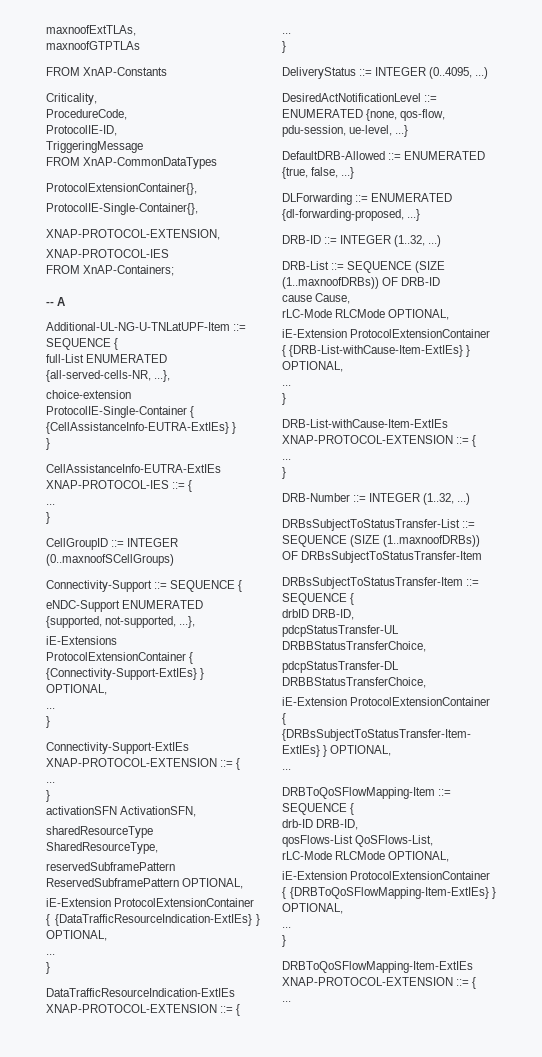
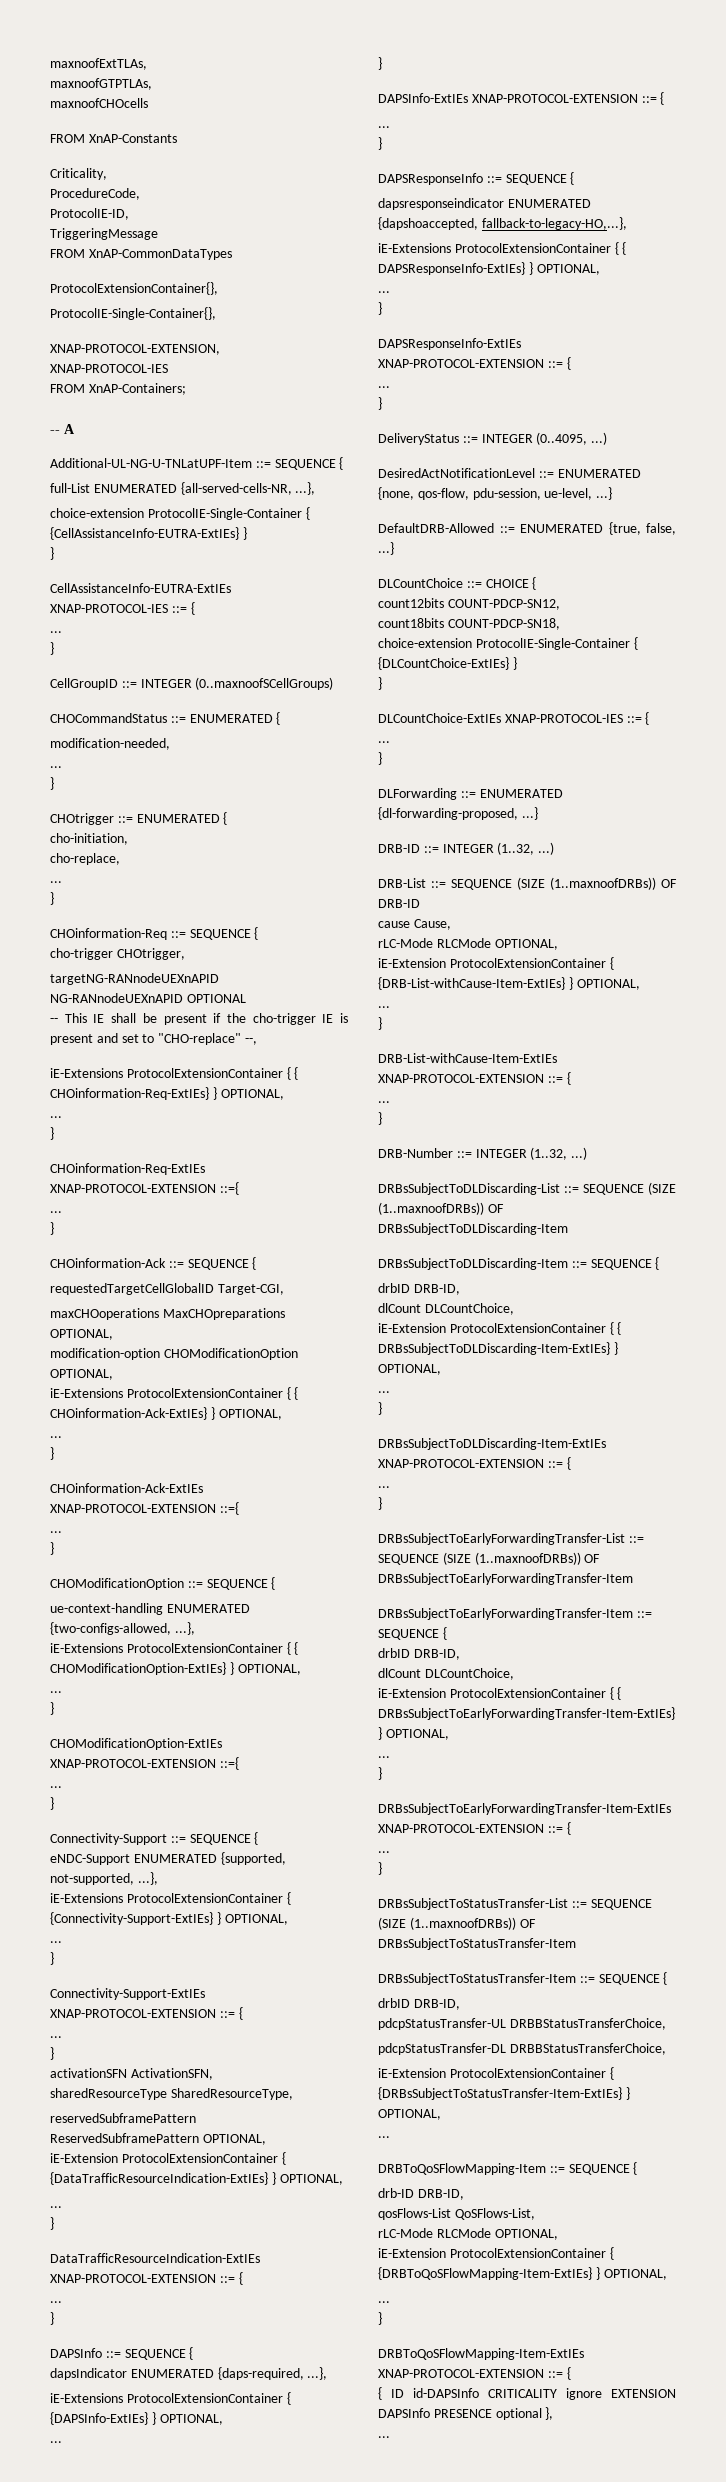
- maxnoofGTPTLAs
+ maxnoofGTPTLAs,
+ maxnoofCHOcells
+ CHOCommandStatus ::= ENUMERATED {
+ modification-needed,
+ ...
+ }
+ CHOtrigger ::= ENUMERATED {
+ cho-initiation,
+ cho-replace,
+ ...
+ }
+ CHOinformation-Req ::= SEQUENCE {
+ cho-trigger CHOtrigger,
+ targetNG-RANnodeUEXnAPID NG-RANnodeUEXnAPID OPTIONAL
+ -- This IE shall be present if the cho-trigger IE is present and set to "CHO-replace" --,
+ iE-Extensions ProtocolExtensionContainer { { CHOinformation-Req-ExtIEs} } OPTIONAL,
+ ...
+ }
+ CHOinformation-Req-ExtIEs XNAP-PROTOCOL-EXTENSION ::={
+ ...
+ }
+ CHOinformation-Ack ::= SEQUENCE {
+ requestedTargetCellGlobalID Target-CGI,
+ maxCHOoperations MaxCHOpreparations OPTIONAL,
+ modification-option CHOModificationOption OPTIONAL,
+ iE-Extensions ProtocolExtensionContainer { { CHOinformation-Ack-ExtIEs} } OPTIONAL,
+ ...
+ }
+ CHOinformation-Ack-ExtIEs XNAP-PROTOCOL-EXTENSION ::={
+ ...
+ }
+ CHOModificationOption ::= SEQUENCE {
+ ue-context-handling ENUMERATED {two-configs-allowed, ...},
+ iE-Extensions ProtocolExtensionContainer { { CHOModificationOption-ExtIEs} } OPTIONAL,
+ ...
+ }
+ CHOModificationOption-ExtIEs XNAP-PROTOCOL-EXTENSION ::={
+ ...
+ }
+ DAPSInfo ::= SEQUENCE {
+ dapsIndicator ENUMERATED {daps-required, ...},
+ iE-Extensions ProtocolExtensionContainer { {DAPSInfo-ExtIEs} } OPTIONAL,
+ ...
+ }
+ DAPSInfo-ExtIEs XNAP-PROTOCOL-EXTENSION ::= {
+ ...
+ }
+ DAPSResponseInfo ::= SEQUENCE {
+ dapsresponseindicator ENUMERATED {dapshoaccepted, fallback-to-legacy-HO,...},
+ iE-Extensions ProtocolExtensionContainer { { DAPSResponseInfo-ExtIEs} } OPTIONAL,
+ ...
+ }
+ DAPSResponseInfo-ExtIEs XNAP-PROTOCOL-EXTENSION ::= {
+ ...
+ }
+ DLCountChoice ::= CHOICE {
+ count12bits COUNT-PDCP-SN12,
+ count18bits COUNT-PDCP-SN18,
+ choice-extension ProtocolIE-Single-Container { {DLCountChoice-ExtIEs} }
+ }
+ DLCountChoice-ExtIEs XNAP-PROTOCOL-IES ::= {
+ ...
+ }
+ DRBsSubjectToDLDiscarding-List ::= SEQUENCE (SIZE (1..maxnoofDRBs)) OF DRBsSubjectToDLDiscarding-Item
+ DRBsSubjectToDLDiscarding-Item ::= SEQUENCE {
+ drbID DRB-ID,
+ dlCount DLCountChoice,
+ iE-Extension ProtocolExtensionContainer { { DRBsSubjectToDLDiscarding-Item-ExtIEs} } OPTIONAL,
+ ...
+ }
+ DRBsSubjectToDLDiscarding-Item-ExtIEs XNAP-PROTOCOL-EXTENSION ::= {
+ ...
+ }
+ DRBsSubjectToEarlyForwardingTransfer-List ::= SEQUENCE (SIZE (1..maxnoofDRBs)) OF DRBsSubjectToEarlyForwardingTransfer-Item
+ DRBsSubjectToEarlyForwardingTransfer-Item ::= SEQUENCE {
+ drbID DRB-ID,
+ dlCount DLCountChoice,
+ iE-Extension ProtocolExtensionContainer { { DRBsSubjectToEarlyForwardingTransfer-Item-ExtIEs} } OPTIONAL,
+ ...
+ }
+ DRBsSubjectToEarlyForwardingTransfer-Item-ExtIEs XNAP-PROTOCOL-EXTENSION ::= {
+ ...
+ }
+ { ID id-DAPSInfo CRITICALITY ignore EXTENSION DAPSInfo PRESENCE optional },

